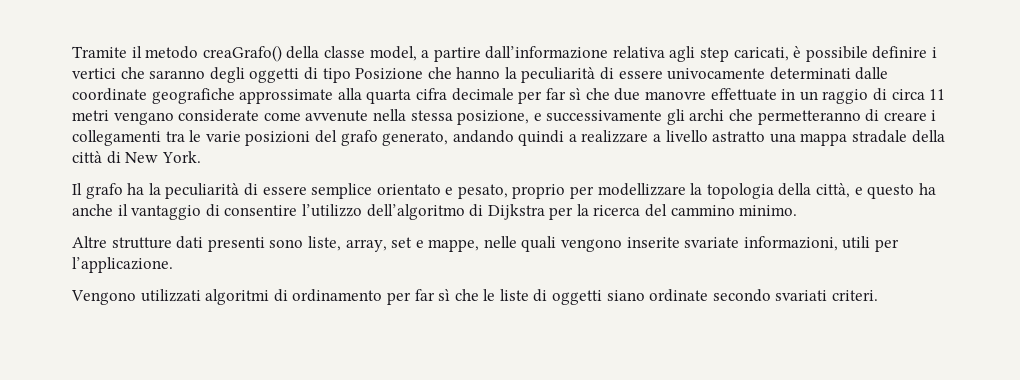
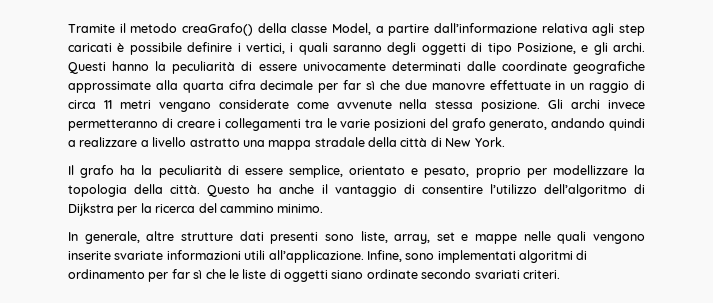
- Tramite il metodo creaGrafo() della classe model, a partire dall’informazione relativa agli step caricati, è possibile definire i vertici che saranno degli oggetti di tipo Posizione che hanno la peculiarità di essere univocamente determinati dalle coordinate geografiche approssimate alla quarta cifra decimale per far sì che due manovre effettuate in un raggio di circa 11 metri vengano considerate come avvenute nella stessa posizione, e successivamente gli archi che permetteranno di creare i collegamenti tra le varie posizioni del grafo generato, andando quindi a realizzare a livello astratto una mappa stradale della città di New York.
+ Tramite il metodo creaGrafo() della classe Model, a partire dall’informazione relativa agli step caricati è possibile definire i vertici, i quali saranno degli oggetti di tipo Posizione, e gli archi. Questi hanno la peculiarità di essere univocamente determinati dalle coordinate geografiche approssimate alla quarta cifra decimale per far sì che due manovre effettuate in un raggio di circa 11 metri vengano considerate come avvenute nella stessa posizione. Gli archi invece permetteranno di creare i collegamenti tra le varie posizioni del grafo generato, andando quindi a realizzare a livello astratto una mappa stradale della città di New York.
- Il grafo ha la peculiarità di essere semplice orientato e pesato, proprio per modellizzare la topologia della città, e questo ha anche il vantaggio di consentire l’utilizzo dell’algoritmo di Dijkstra per la ricerca del cammino minimo.
+ Il grafo ha la peculiarità di essere semplice, orientato e pesato, proprio per modellizzare la topologia della città. Questo ha anche il vantaggio di consentire l’utilizzo dell’algoritmo di Dijkstra per la ricerca del cammino minimo.
- Altre strutture dati presenti sono liste, array, set e mappe, nelle quali vengono inserite svariate informazioni, utili per l’applicazione.
- Vengono utilizzati algoritmi di ordinamento per far sì che le liste di oggetti siano ordinate secondo svariati criteri.
+ In generale, altre strutture dati presenti sono liste, array, set e mappe nelle quali vengono inserite svariate informazioni utili all’applicazione. Infine, sono implementati algoritmi di ordinamento per far sì che le liste di oggetti siano ordinate secondo svariati criteri.

